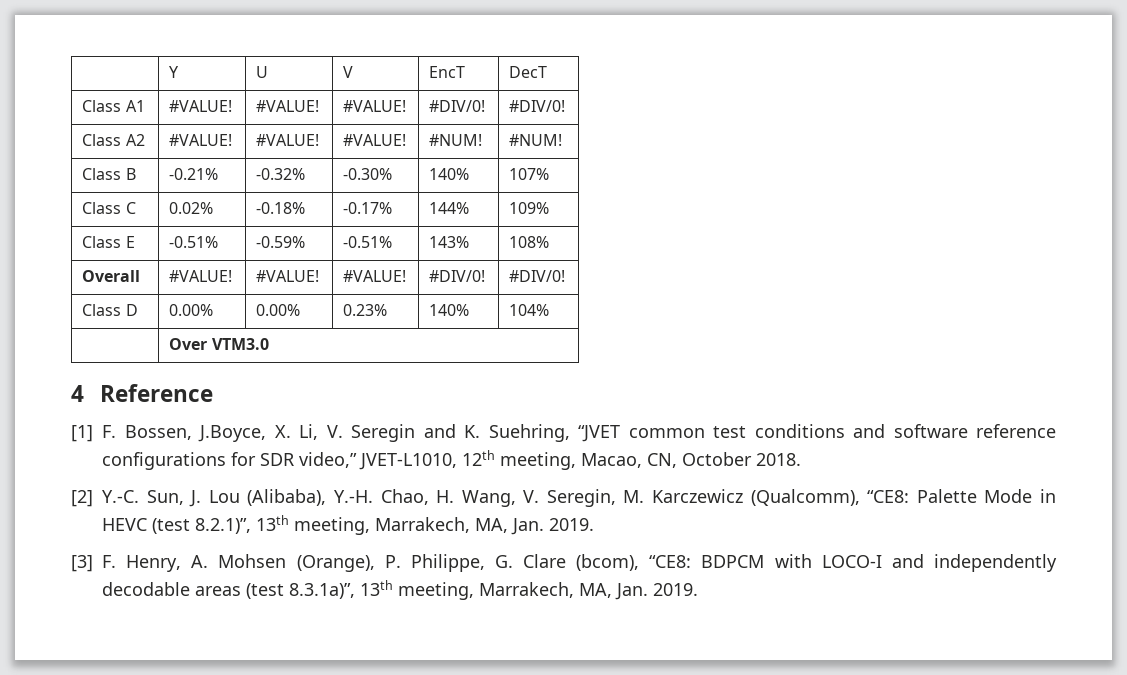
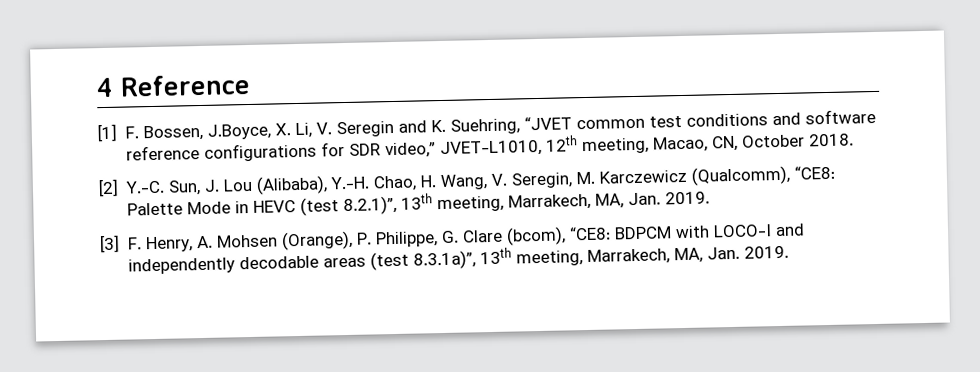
- | Y | U | V | EncT | DecT
- Class A1 | #VALUE! | #VALUE! | #VALUE! | #DIV/0! | #DIV/0!
- Class A2 | #VALUE! | #VALUE! | #VALUE! | #NUM! | #NUM!
- Class B | -0.21% | -0.32% | -0.30% | 140% | 107%
- Class C | 0.02% | -0.18% | -0.17% | 144% | 109%
- Class E | -0.51% | -0.59% | -0.51% | 143% | 108%
- Overall | #VALUE! | #VALUE! | #VALUE! | #DIV/0! | #DIV/0!
- Class D | 0.00% | 0.00% | 0.23% | 140% | 104%
- | Over VTM3.0

